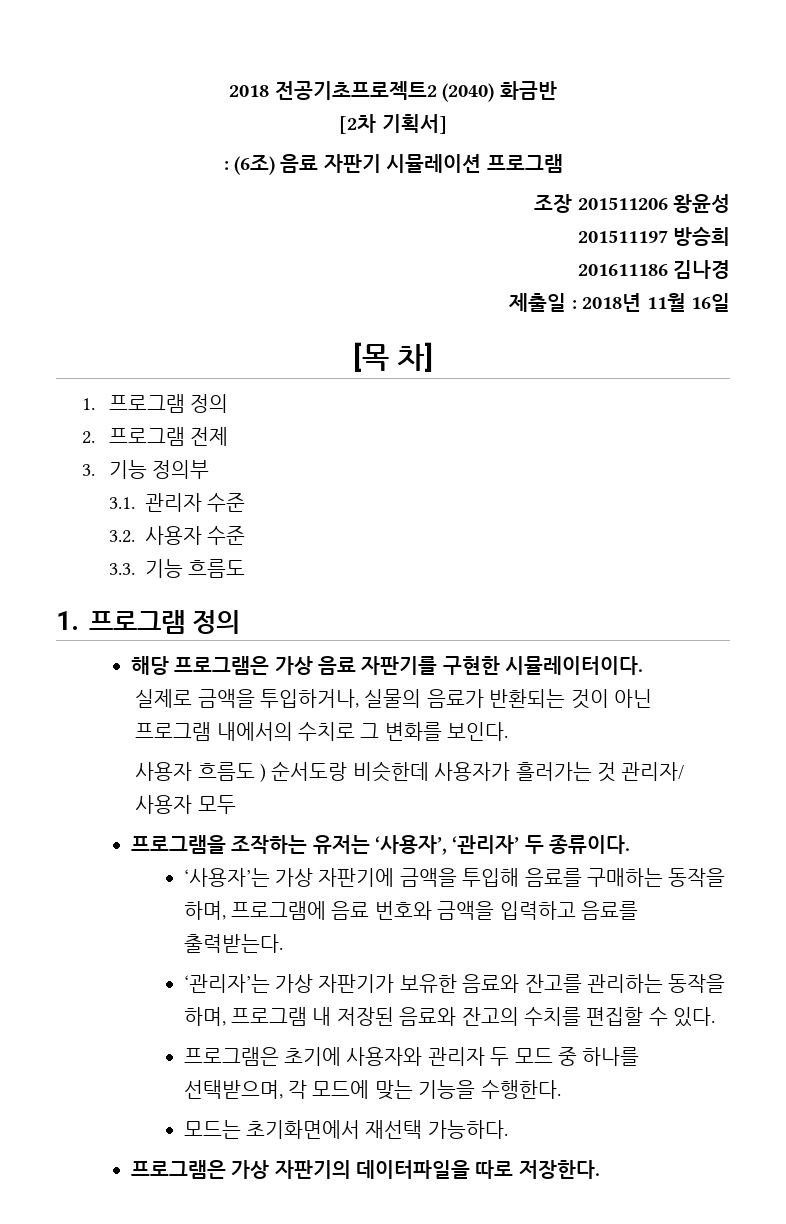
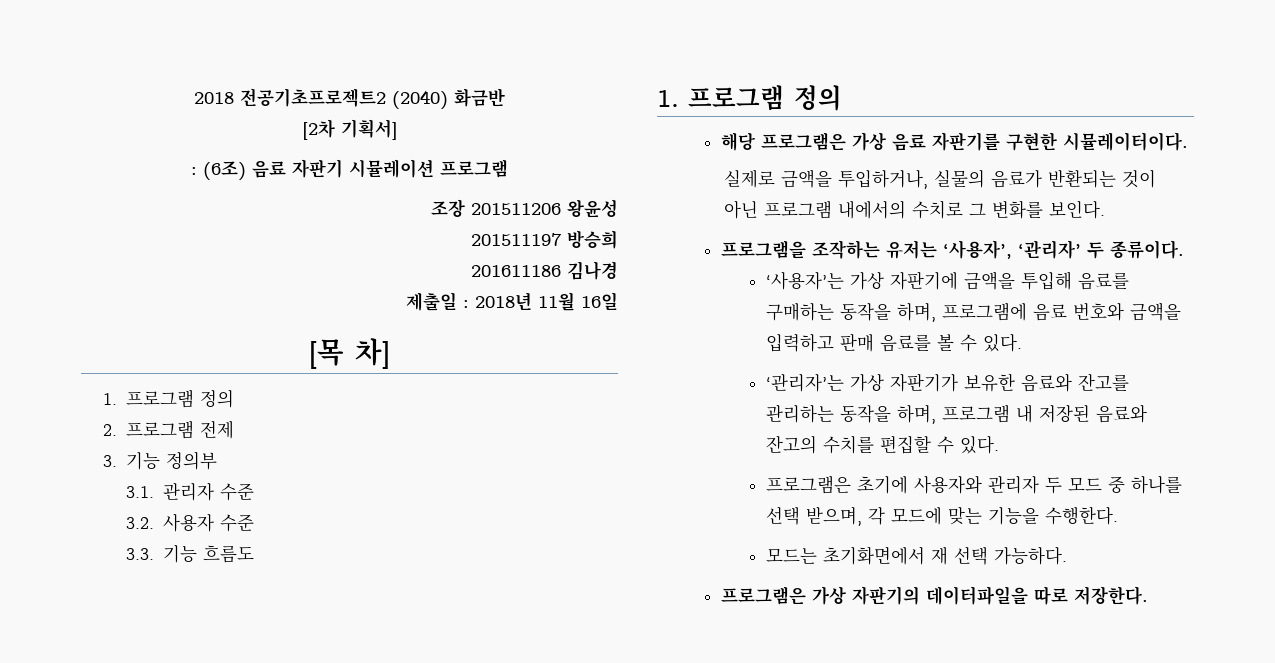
- 사용자 흐름도 ) 순서도랑 비슷한데 사용자가 흘러가는 것 관리자/ 사용자 모두
- ‘사용자’는 가상 자판기에 금액을 투입해 음료를 구매하는 동작을 하며, 프로그램에 음료 번호와 금액을 입력하고 음료를 출력받는다.
+ ‘사용자’는 가상 자판기에 금액을 투입해 음료를 구매하는 동작을 하며, 프로그램에 음료 번호와 금액을 입력하고 판매 음료를 볼 수 있다.
- 프로그램은 초기에 사용자와 관리자 두 모드 중 하나를 선택받으며, 각 모드에 맞는 기능을 수행한다.
+ 프로그램은 초기에 사용자와 관리자 두 모드 중 하나를 선택 받으며, 각 모드에 맞는 기능을 수행한다.
- 모드는 초기화면에서 재선택 가능하다.
+ 모드는 초기화면에서 재 선택 가능하다.

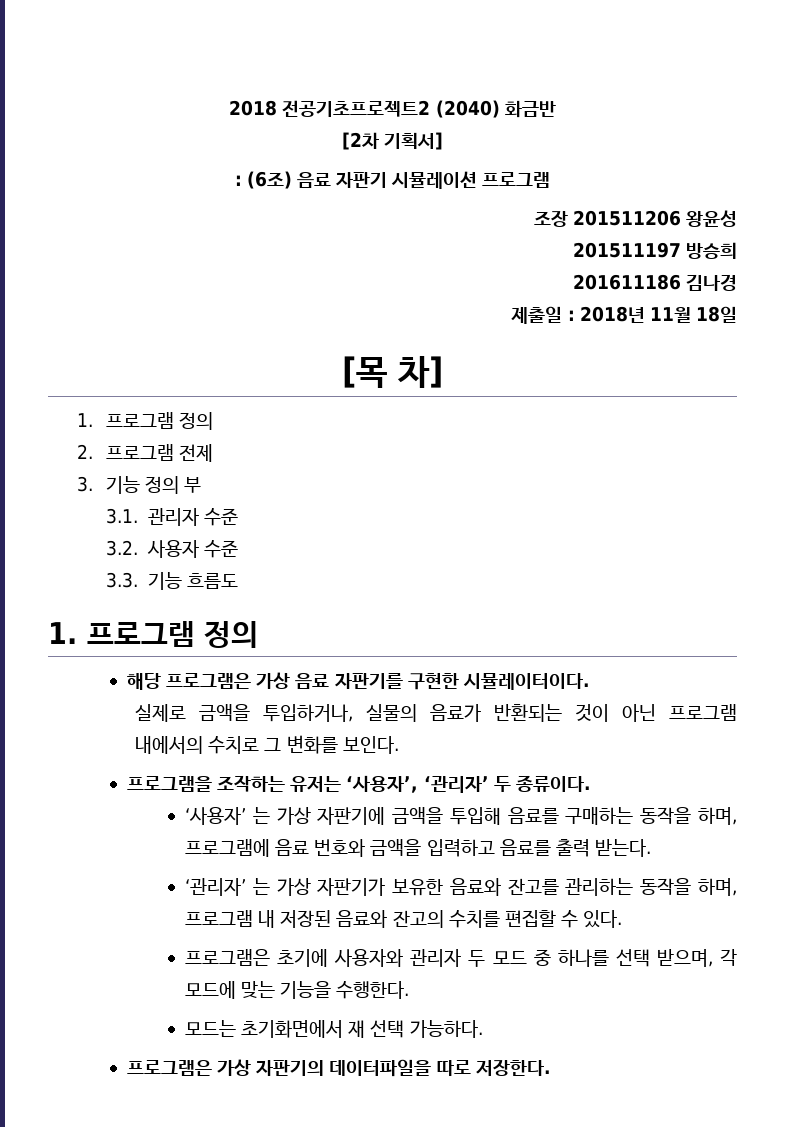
- 제출일 : 2018년 11월 16일
+ 제출일 : 2018년 11월 18일
- 3. 기능 정의부
+ 3. 기능 정의 부
- ‘사용자’는 가상 자판기에 금액을 투입해 음료를 구매하는 동작을 하며, 프로그램에 음료 번호와 금액을 입력하고 판매 음료를 볼 수 있다.
- ‘관리자’는 가상 자판기가 보유한 음료와 잔고를 관리하는 동작을 하며, 프로그램 내 저장된 음료와 잔고의 수치를 편집할 수 있다.
+ ‘사용자’ 는 가상 자판기에 금액을 투입해 음료를 구매하는 동작을 하며, 프로그램에 음료 번호와 금액을 입력하고 음료를 출력 받는다.
+ ‘관리자’ 는 가상 자판기가 보유한 음료와 잔고를 관리하는 동작을 하며, 프로그램 내 저장된 음료와 잔고의 수치를 편집할 수 있다.

